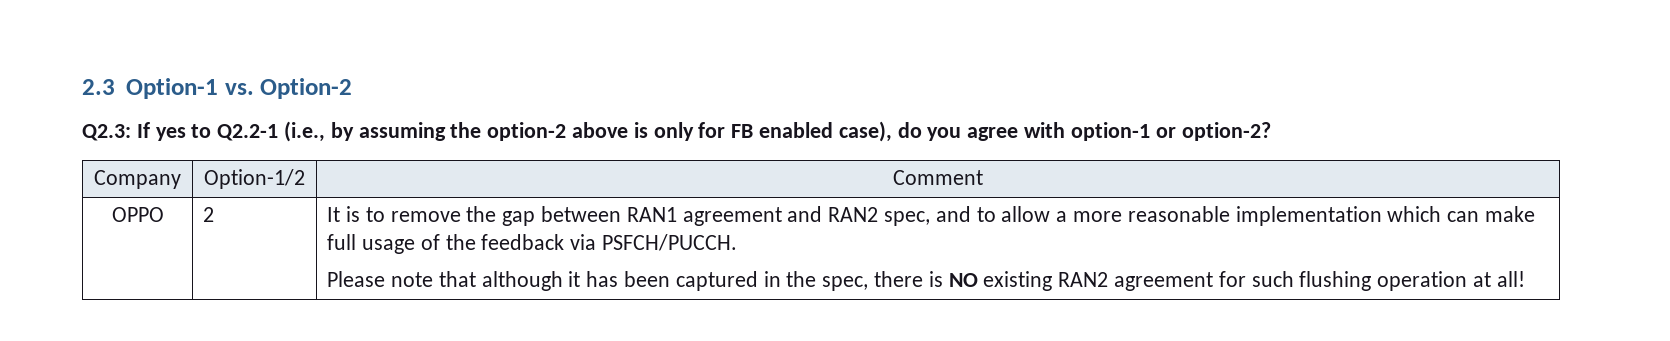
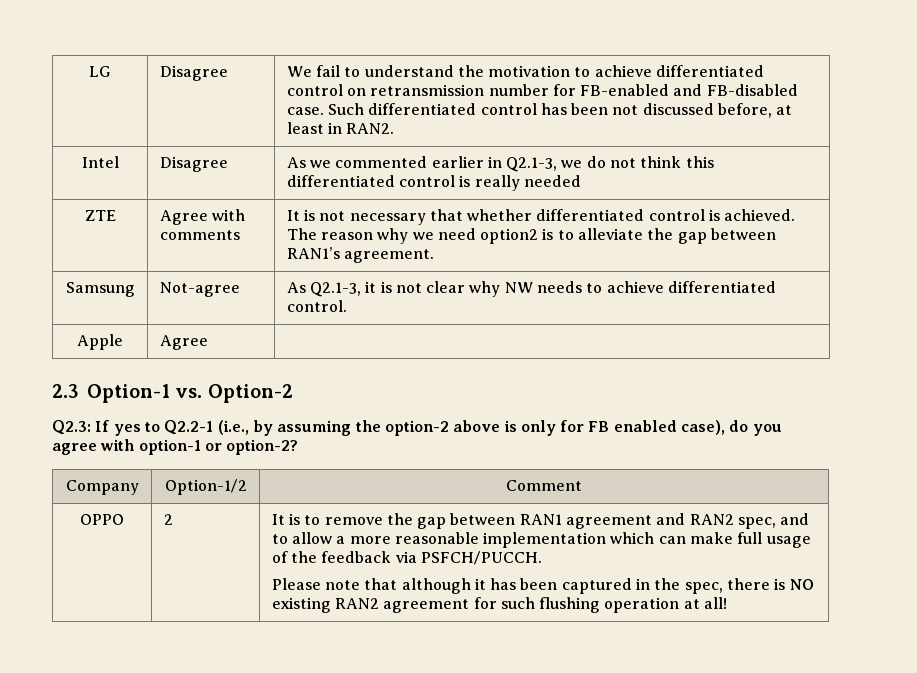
+ LG | Disagree | We fail to understand the motivation to achieve differentiated control on retransmission number for FB-enabled and FB-disabled case. Such differentiated control has been not discussed before, at least in RAN2.
+ Intel | Disagree | As we commented earlier in Q2.1-3, we do not think this differentiated control is really needed
+ ZTE | Agree with comments | It is not necessary that whether differentiated control is achieved. The reason why we need option2 is to alleviate the gap between RAN1’s agreement.
+ Samsung | Not-agree | As Q2.1-3, it is not clear why NW needs to achieve differentiated control.
+ Apple | Agree |

